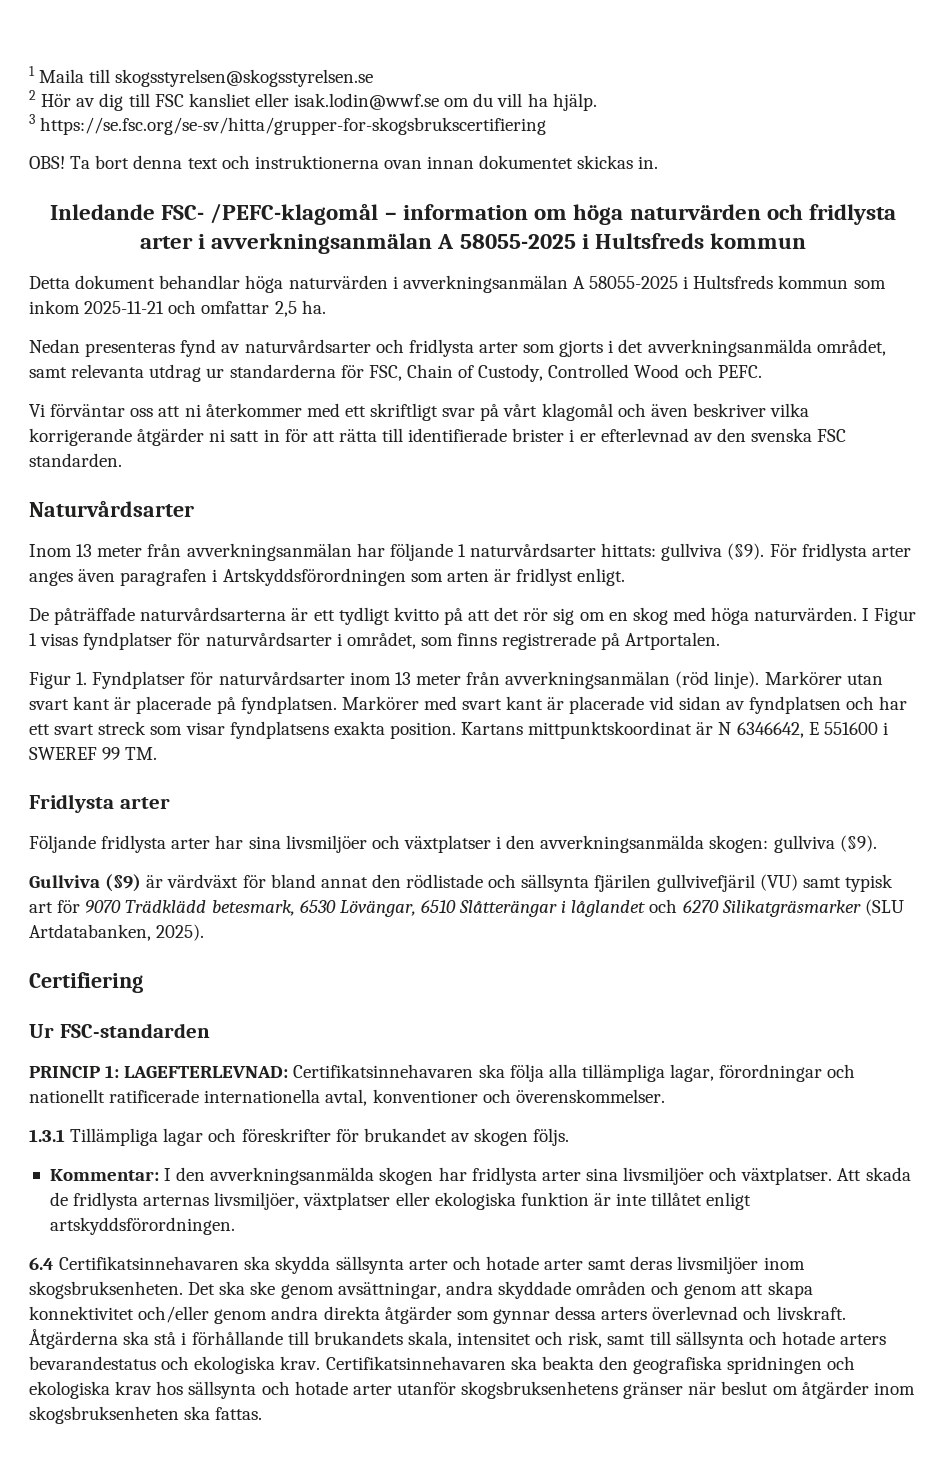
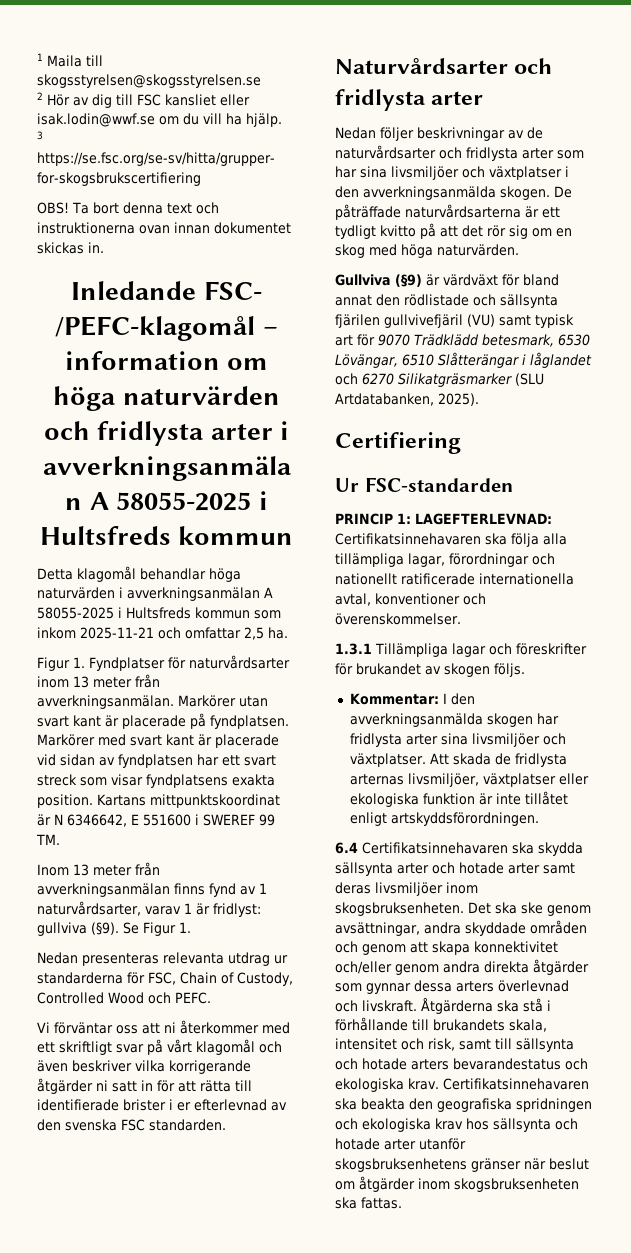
- Detta dokument behandlar höga naturvärden i avverkningsanmälan A 58055-2025 i Hultsfreds kommun som inkom 2025-11-21 och omfattar 2,5 ha.
+ Detta klagomål behandlar höga naturvärden i avverkningsanmälan A 58055-2025 i Hultsfreds kommun som inkom 2025-11-21 och omfattar 2,5 ha.
- Nedan presenteras fynd av naturvårdsarter och fridlysta arter som gjorts i det avverkningsanmälda området, samt relevanta utdrag ur standarderna för FSC, Chain of Custody, Controlled Wood och PEFC.
+ Figur 1. Fyndplatser för naturvårdsarter inom 13 meter från avverkningsanmälan. Markörer utan svart kant är placerade på fyndplatsen. Markörer med svart kant är placerade vid sidan av fyndplatsen har ett svart streck som visar fyndplatsens exakta position. Kartans mittpunktskoordinat är N 6346642, E 551600 i SWEREF 99 TM.
+ Inom 13 meter från avverkningsanmälan finns fynd av 1 naturvårdsarter, varav 1 är fridlyst: gullviva (§9). Se Figur 1.
+ Nedan presenteras relevanta utdrag ur standarderna för FSC, Chain of Custody, Controlled Wood och PEFC.
- Naturvårdsarter
- Inom 13 meter från avverkningsanmälan har följande 1 naturvårdsarter hittats: gullviva (§9). För fridlysta arter anges även paragrafen i Artskyddsförordningen som arten är fridlyst enligt.
- De påträffade naturvårdsarterna är ett tydligt kvitto på att det rör sig om en skog med höga naturvärden. I Figur 1 visas fyndplatser för naturvårdsarter i området, som finns registrerade på Artportalen.
- Figur 1. Fyndplatser för naturvårdsarter inom 13 meter från avverkningsanmälan (röd linje). Markörer utan svart kant är placerade på fyndplatsen. Markörer med svart kant är placerade vid sidan av fyndplatsen och har ett svart streck som visar fyndplatsens exakta position. Kartans mittpunktskoordinat är N 6346642, E 551600 i SWEREF 99 TM.
- Fridlysta arter
- Följande fridlysta arter har sina livsmiljöer och växtplatser i den avverkningsanmälda skogen: gullviva (§9).
+ Naturvårdsarter och fridlysta arter
+ Nedan följer beskrivningar av de naturvårdsarter och fridlysta arter som har sina livsmiljöer och växtplatser i den avverkningsanmälda skogen. De påträffade naturvårdsarterna är ett tydligt kvitto på att det rör sig om en skog med höga naturvärden.

